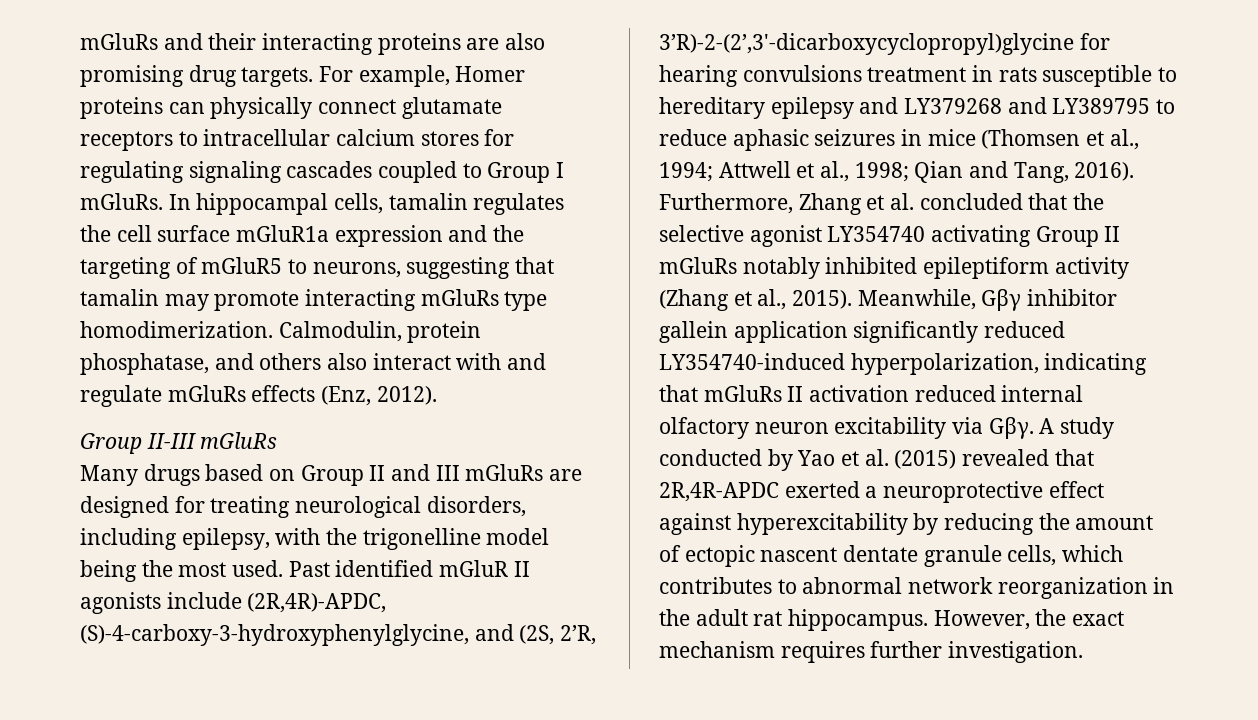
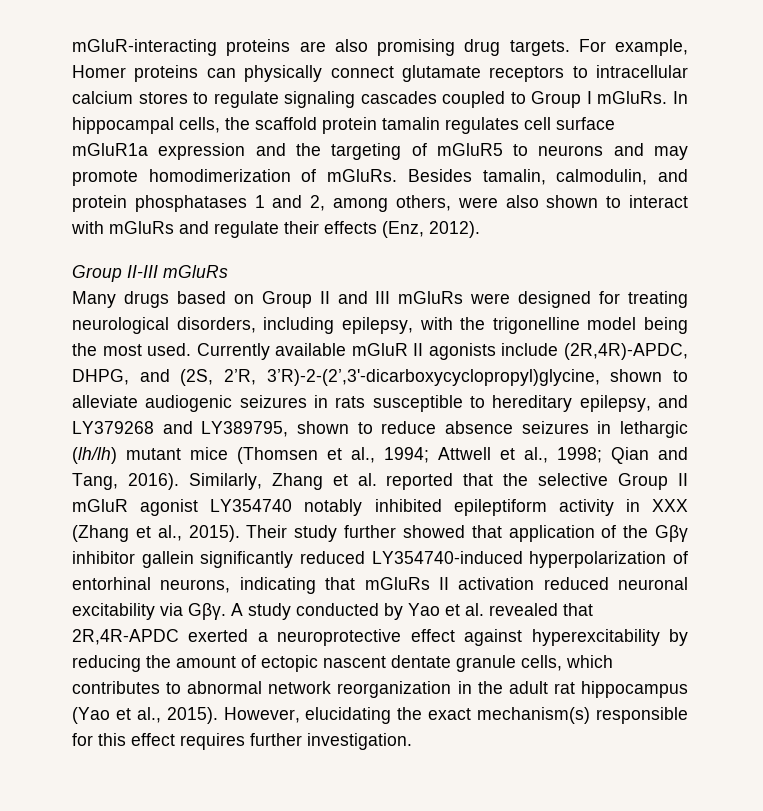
- mGluRs and their interacting proteins are also promising drug targets.
+ mGluR-interacting proteins are also promising drug targets.
- For example, Homer proteins can physically connect glutamate receptors to intracellular calcium stores for regulating signaling cascades coupled to Group I mGluRs.
+ For example, Homer proteins can physically connect glutamate receptors to intracellular calcium stores to regulate signaling cascades coupled to Group I mGluRs.
- In hippocampal cells, tamalin regulates the cell surface mGluR1a expression and the targeting of mGluR5 to neurons, suggesting that tamalin may promote interacting mGluRs type homodimerization. Calmodulin, protein phosphatase, and others also interact with and regulate mGluRs effects (Enz, 2012).
+ In hippocampal cells, the scaffold protein tamalin regulates cell surface mGluR1a expression and the targeting of mGluR5 to neurons and may promote homodimerization of mGluRs. Besides tamalin, calmodulin, and protein phosphatases 1 and 2, among others, were also shown to interact with mGluRs and regulate their effects (Enz, 2012).
- Many drugs based on Group II and III mGluRs are designed for treating neurological disorders, including epilepsy, with the trigonelline model being the most used.
+ Many drugs based on Group II and III mGluRs were designed for treating neurological disorders, including epilepsy, with the trigonelline model being the most used.
- Past identified mGluR II agonists include (2R,4R)-APDC, (S)-4-carboxy-3-hydroxyphenylglycine, and (2S, 2’R, 3’R)-2-(2’,3'-dicarboxycyclopropyl)glycine for hearing convulsions treatment in rats susceptible to hereditary epilepsy and LY379268 and LY389795 to reduce aphasic seizures in mice (Thomsen et al., 1994; Attwell et al., 1998; Qian and Tang, 2016).
+ Currently available mGluR II agonists include (2R,4R)-APDC, DHPG, and (2S, 2’R, 3’R)-2-(2’,3'-dicarboxycyclopropyl)glycine, shown to alleviate audiogenic seizures in rats susceptible to hereditary epilepsy, and LY379268 and LY389795, shown to reduce absence seizures in lethargic (lh/lh) mutant mice (Thomsen et al., 1994; Attwell et al., 1998; Qian and Tang, 2016).
- Furthermore, Zhang et al. concluded that the selective agonist LY354740 activating Group II mGluRs notably inhibited epileptiform activity (Zhang et al., 2015).
+ Similarly, Zhang et al. reported that the selective Group II mGluR agonist LY354740 notably inhibited epileptiform activity in XXX (Zhang et al., 2015).
- Meanwhile, Gβγ inhibitor gallein application significantly reduced LY354740-induced hyperpolarization, indicating that mGluRs II activation reduced internal olfactory neuron excitability via Gβγ. A study conducted by Yao et al. (2015) revealed that 2R,4R-APDC exerted a neuroprotective effect against hyperexcitability by reducing the amount of ectopic nascent dentate granule cells, which contributes to abnormal network reorganization in the adult rat hippocampus. However, the exact mechanism requires further investigation.
+ Their study further showed that application of the Gβγ inhibitor gallein significantly reduced LY354740-induced hyperpolarization of entorhinal neurons, indicating that mGluRs II activation reduced neuronal excitability via Gβγ. A study conducted by Yao et al. revealed that 2R,4R-APDC exerted a neuroprotective effect against hyperexcitability by reducing the amount of ectopic nascent dentate granule cells, which contributes to abnormal network reorganization in the adult rat hippocampus (Yao et al., 2015). However, elucidating the exact mechanism(s) responsible for this effect requires further investigation.

